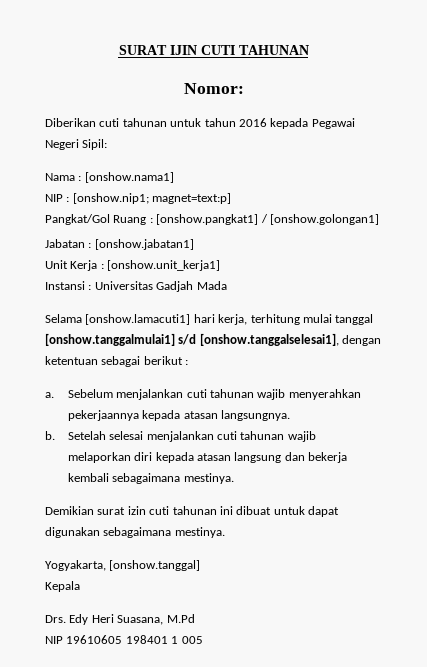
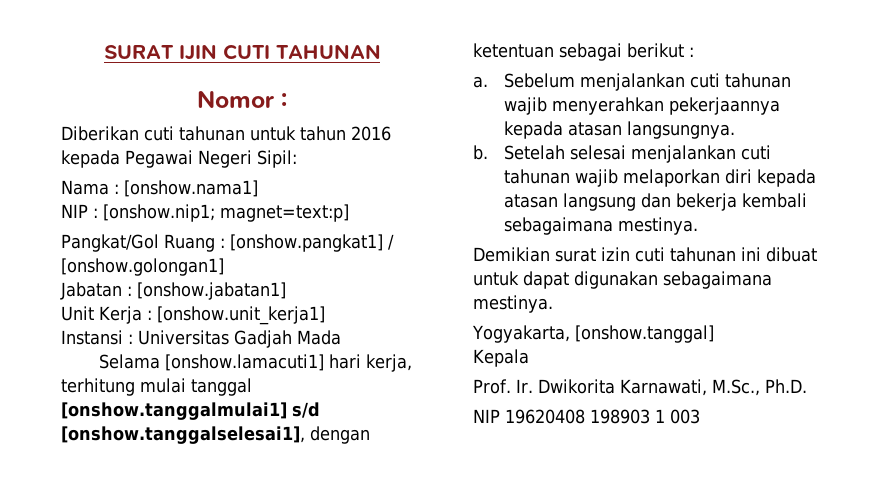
- Nomor:
+ Nomor :
- Drs. Edy Heri Suasana, M.Pd
- NIP 19610605 198401 1 005
+ Prof. Ir. Dwikorita Karnawati, M.Sc., Ph.D.
+ NIP 19620408 198903 1 003

